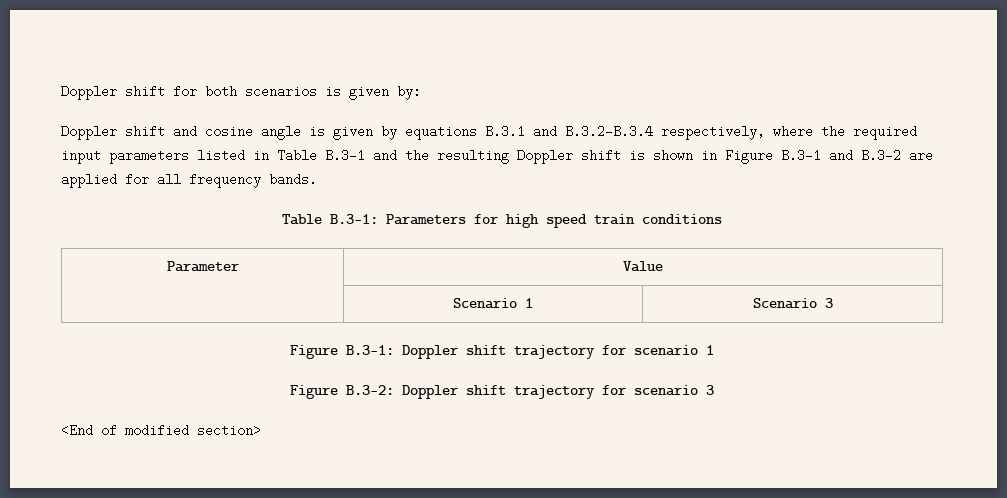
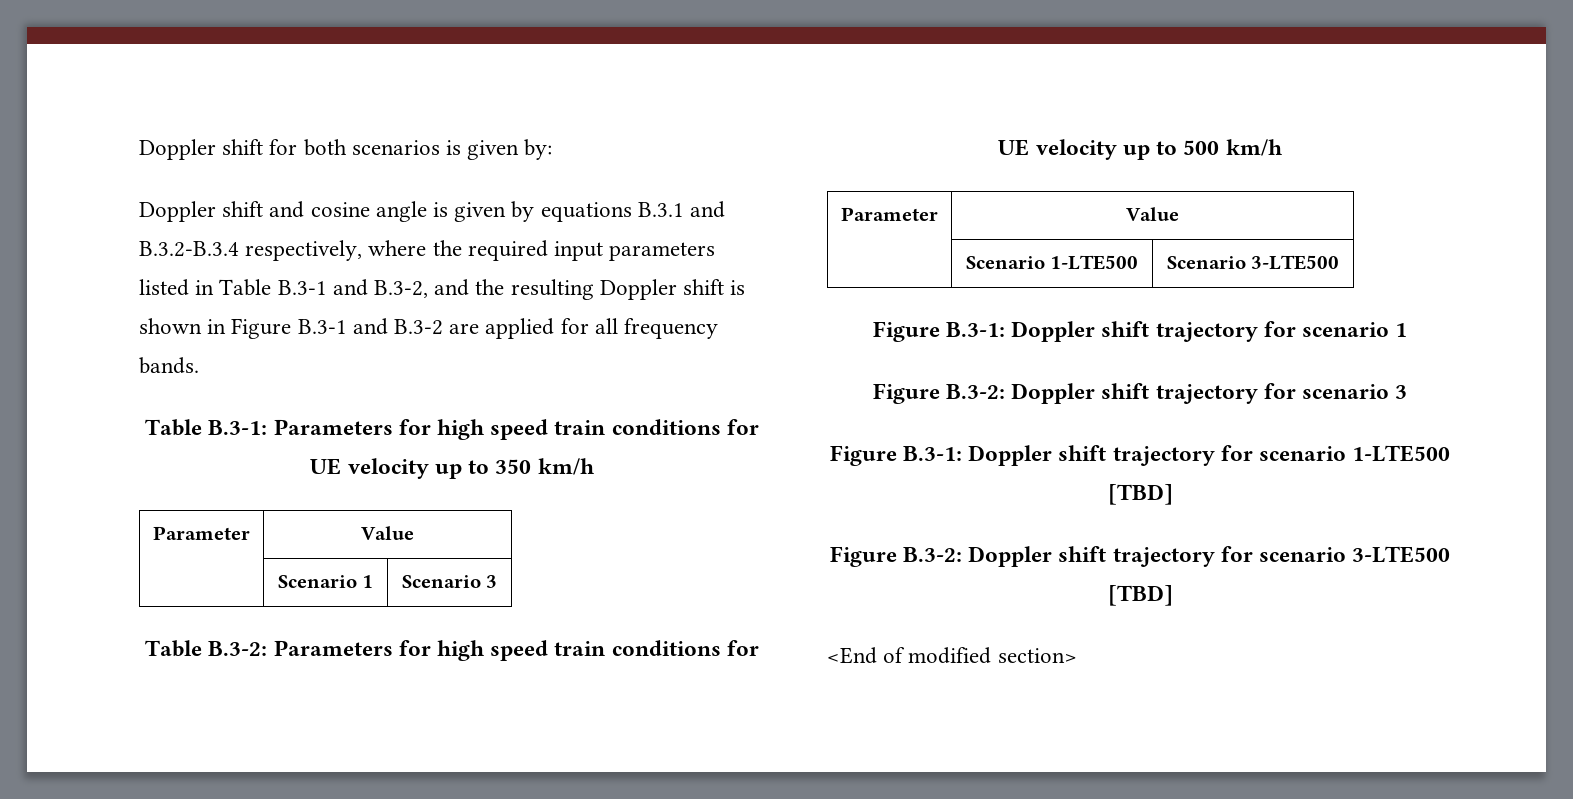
- Doppler shift and cosine angle is given by equations B.3.1 and B.3.2-B.3.4 respectively, where the required input parameters listed in Table B.3-1 and the resulting Doppler shift is shown in Figure B.3-1 and B.3-2 are applied for all frequency bands.
+ Doppler shift and cosine angle is given by equations B.3.1 and B.3.2-B.3.4 respectively, where the required input parameters listed in Table B.3-1 and B.3-2, and the resulting Doppler shift is shown in Figure B.3-1 and B.3-2 are applied for all frequency bands.
- Table B.3-1: Parameters for high speed train conditions
+ Table B.3-1: Parameters for high speed train conditions for UE velocity up to 350 km/h
+ Table B.3-2: Parameters for high speed train conditions for UE velocity up to 500 km/h
+ Parameter | Value
+ | Scenario 1-LTE500 | Scenario 3-LTE500
+ Figure B.3-1: Doppler shift trajectory for scenario 1-LTE500 [TBD]
+ Figure B.3-2: Doppler shift trajectory for scenario 3-LTE500 [TBD]

